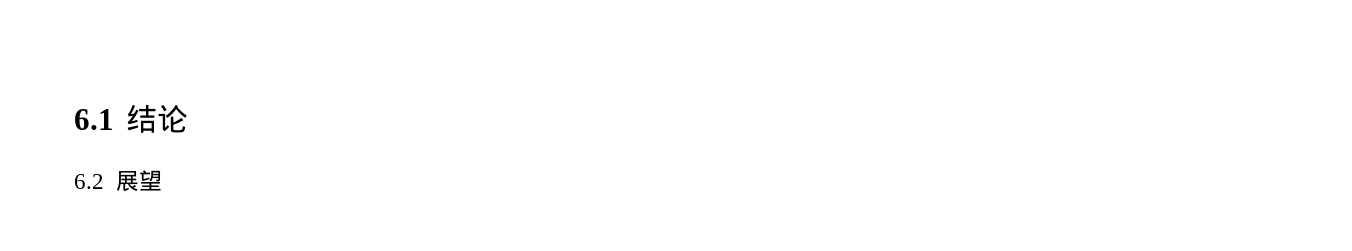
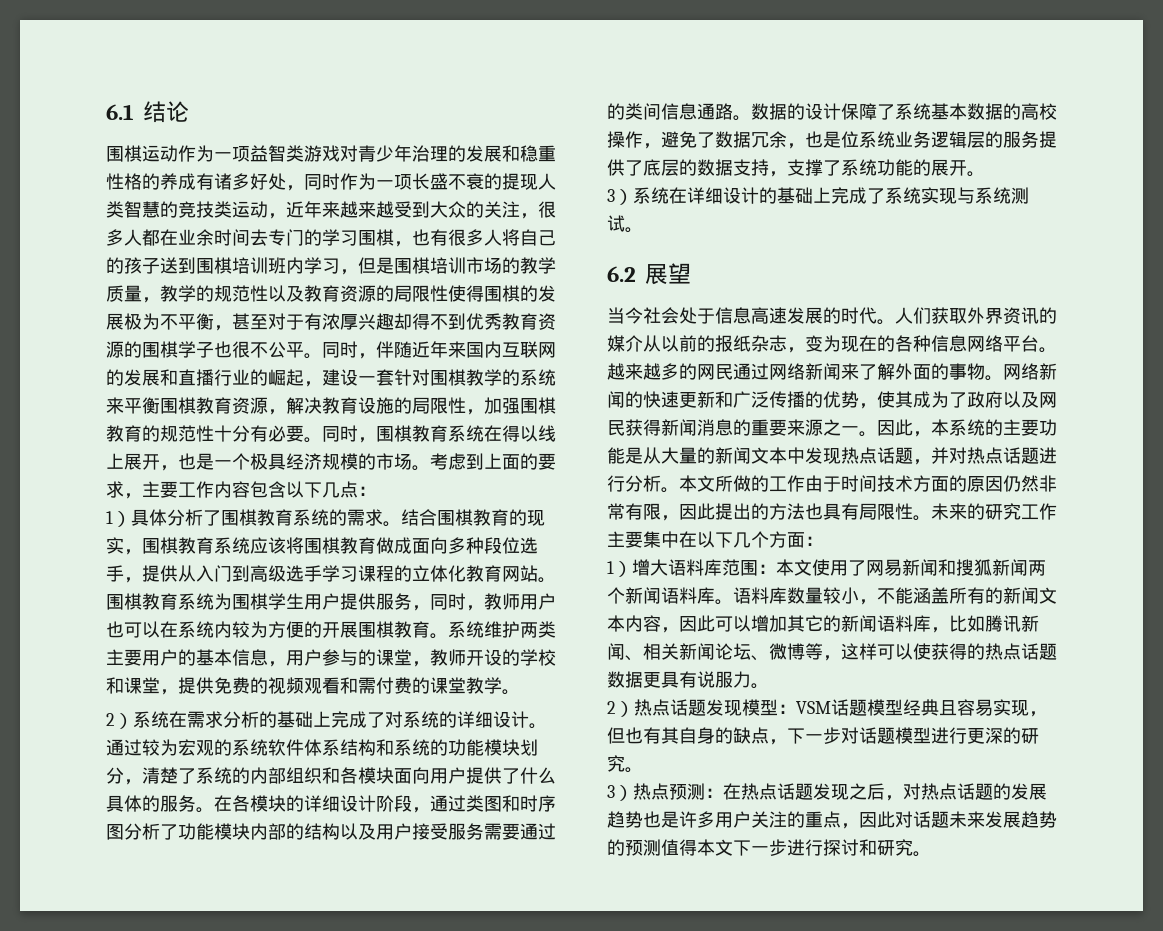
+ 围棋运动作为一项益智类游戏对青少年治理的发展和稳重性格的养成有诸多好处，同时作为一项长盛不衰的提现人类智慧的竞技类运动，近年来越来越受到大众的关注，很多人都在业余时间去专门的学习围棋，也有很多人将自己的孩子送到围棋培训班内学习，但是围棋培训市场的教学质量，教学的规范性以及教育资源的局限性使得围棋的发展极为不平衡，甚至对于有浓厚兴趣却得不到优秀教育资源的围棋学子也很不公平。同时，伴随近年来国内互联网的发展和直播行业的崛起，建设一套针对围棋教学的系统来平衡围棋教育资源，解决教育设施的局限性，加强围棋教育的规范性十分有必要。同时，围棋教育系统在得以线上展开，也是一个极具经济规模的市场。考虑到上面的要求，主要工作内容包含以下几点：
+ 1）具体分析了围棋教育系统的需求。结合围棋教育的现实，围棋教育系统应该将围棋教育做成面向多种段位选手，提供从入门到高级选手学习课程的立体化教育网站。围棋教育系统为围棋学生用户提供服务，同时，教师用户也可以在系统内较为方便的开展围棋教育。系统维护两类主要用户的基本信息，用户参与的课堂，教师开设的学校和课堂，提供免费的视频观看和需付费的课堂教学。
+ 2）系统在需求分析的基础上完成了对系统的详细设计。通过较为宏观的系统软件体系结构和系统的功能模块划分，清楚了系统的内部组织和各模块面向用户提供了什么具体的服务。在各模块的详细设计阶段，通过类图和时序图分析了功能模块内部的结构以及用户接受服务需要通过的类间信息通路。数据的设计保障了系统基本数据的高校操作，避免了数据冗余，也是位系统业务逻辑层的服务提供了底层的数据支持，支撑了系统功能的展开。
+ 3）系统在详细设计的基础上完成了系统实现与系统测试。
  6.2展望
+ 当今社会处于信息高速发展的时代。人们获取外界资讯的媒介从以前的报纸杂志，变为现在的各种信息网络平台。越来越多的网民通过网络新闻来了解外面的事物。网络新闻的快速更新和广泛传播的优势，使其成为了政府以及网民获得新闻消息的重要来源之一。因此，本系统的主要功能是从大量的新闻文本中发现热点话题，并对热点话题进行分析。本文所做的工作由于时间技术方面的原因仍然非常有限，因此提出的方法也具有局限性。未来的研究工作主要集中在以下几个方面：
+ 1）增大语料库范围：本文使用了网易新闻和搜狐新闻两个新闻语料库。语料库数量较小，不能涵盖所有的新闻文本内容，因此可以增加其它的新闻语料库，比如腾讯新闻、相关新闻论坛、微博等，这样可以使获得的热点话题数据更具有说服力。
+ 2）热点话题发现模型：VSM话题模型经典且容易实现，但也有其自身的缺点，下一步对话题模型进行更深的研究。
+ 3）热点预测：在热点话题发现之后，对热点话题的发展趋势也是许多用户关注的重点，因此对话题未来发展趋势的预测值得本文下一步进行探讨和研究。

